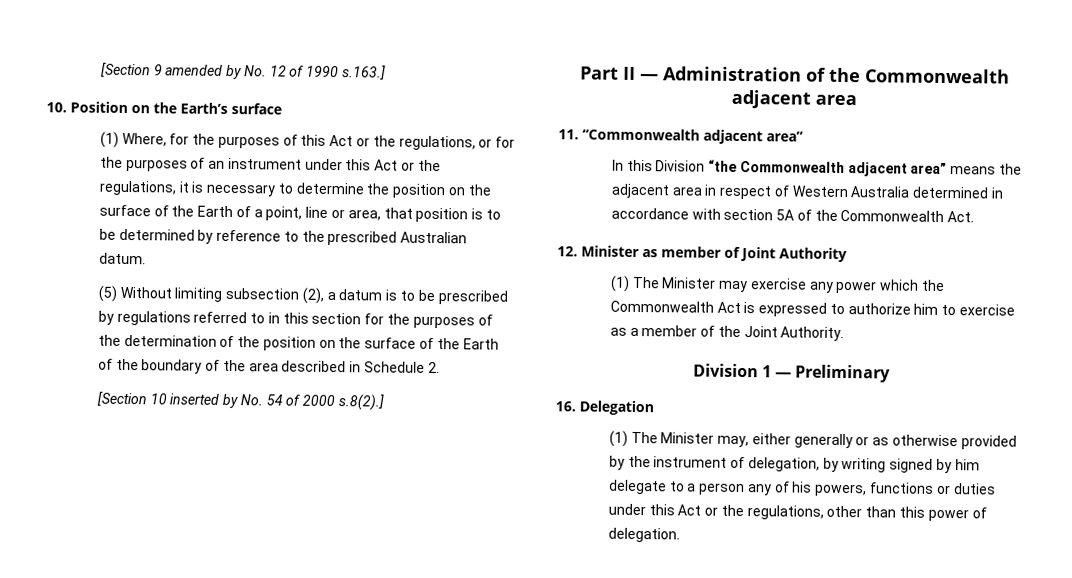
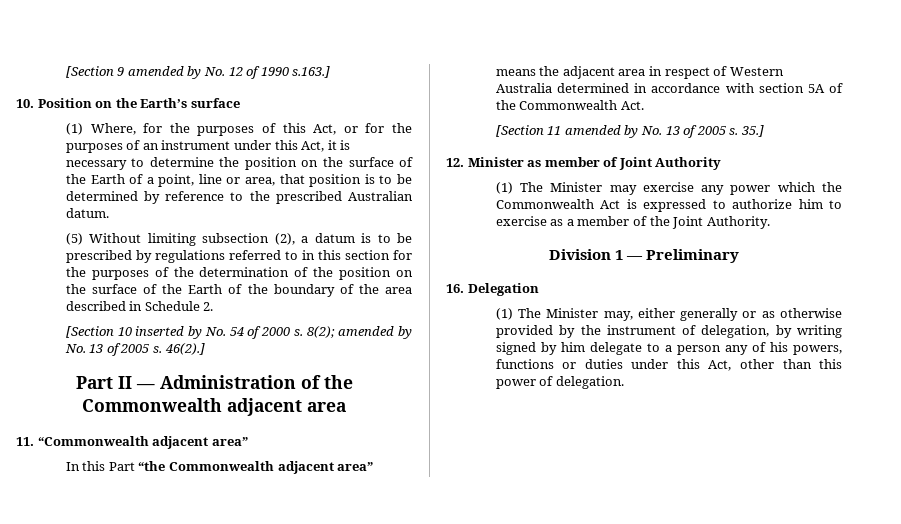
- (1) Where, for the purposes of this Act or the regulations, or for the purposes of an instrument under this Act or the regulations, it is necessary to determine the position on the surface of the Earth of a point, line or area, that position is to be determined by reference to the prescribed Australian datum.
+ (1) Where, for the purposes of this Act, or for the purposes of an instrument under this Act, it is necessary to determine the position on the surface of the Earth of a point, line or area, that position is to be determined by reference to the prescribed Australian datum.
- [Section 10 inserted by No. 54 of 2000 s.8(2).]
+ [Section 10 inserted by No. 54 of 2000 s. 8(2); amended by No. 13 of 2005 s. 46(2).]
- In this Division “the Commonwealth adjacent area” means the adjacent area in respect of Western Australia determined in accordance with section 5A of the Commonwealth Act.
+ In this Part “the Commonwealth adjacent area” means the adjacent area in respect of Western Australia determined in accordance with section 5A of the Commonwealth Act.
+ [Section 11 amended by No. 13 of 2005 s. 35.]
- (1) The Minister may, either generally or as otherwise provided by the instrument of delegation, by writing signed by him delegate to a person any of his powers, functions or duties under this Act or the regulations, other than this power of delegation.
+ (1) The Minister may, either generally or as otherwise provided by the instrument of delegation, by writing signed by him delegate to a person any of his powers, functions or duties under this Act, other than this power of delegation.

